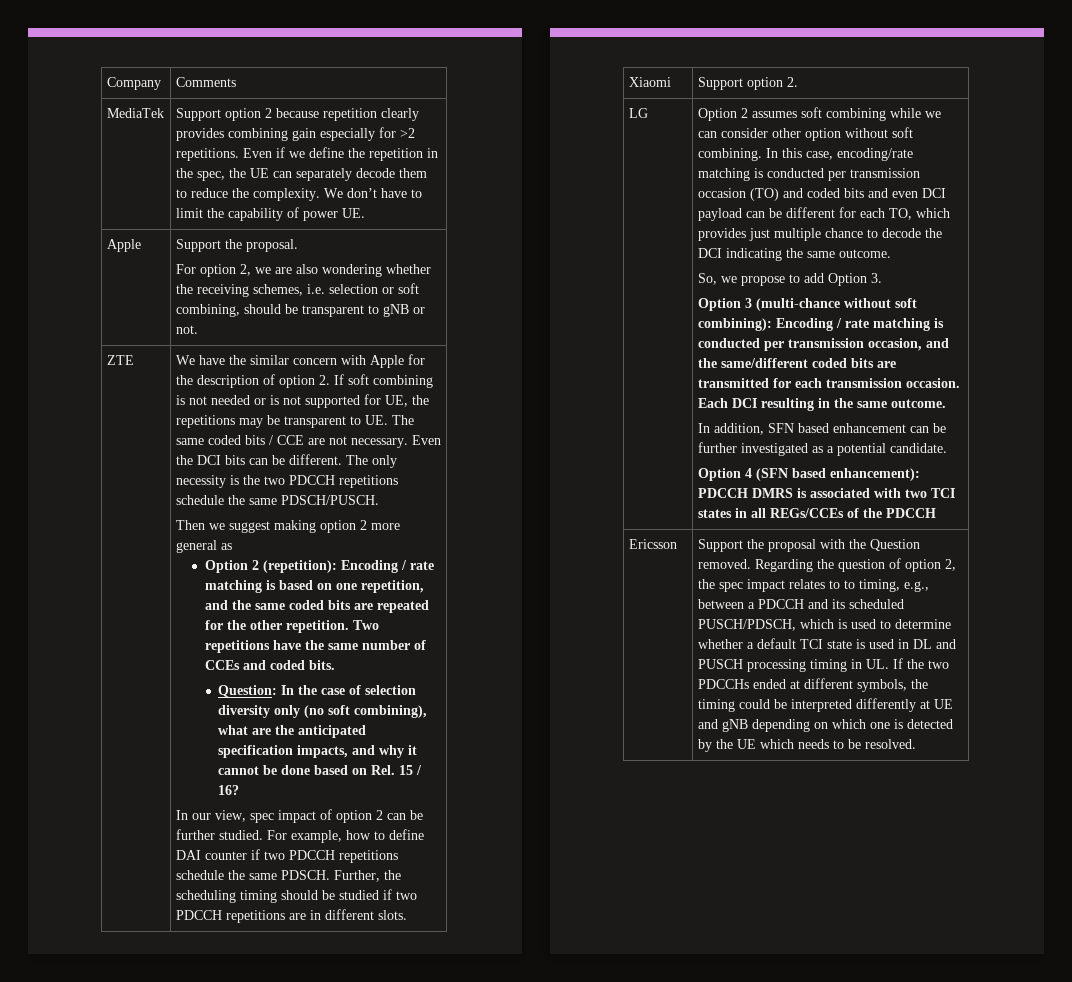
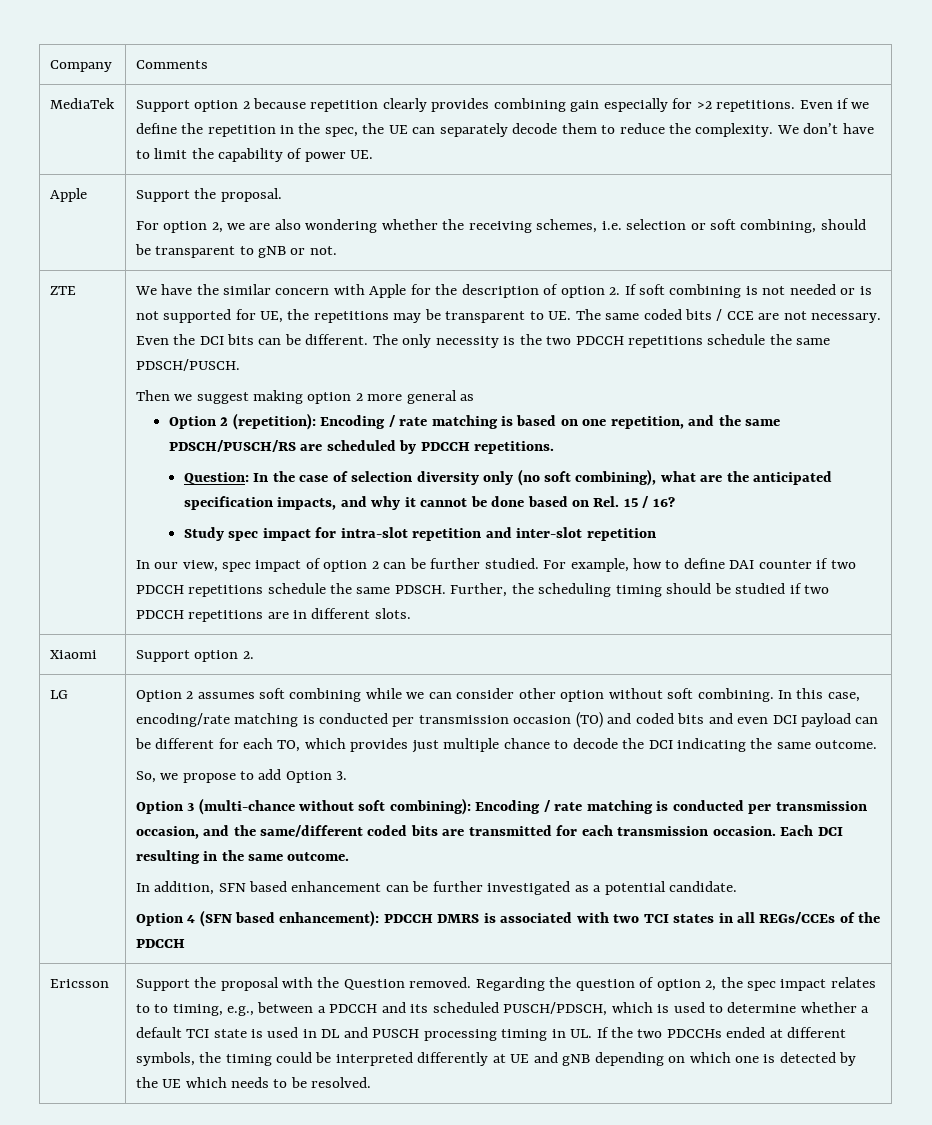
- Option 2 (repetition): Encoding / rate matching is based on one repetition, and the same coded bits are repeated for the other repetition. Two repetitions have the same number of CCEs and coded bits.
+ Option 2 (repetition): Encoding / rate matching is based on one repetition, and the same PDSCH/PUSCH/RS are scheduled by PDCCH repetitions.
+ Study spec impact for intra-slot repetition and inter-slot repetition

